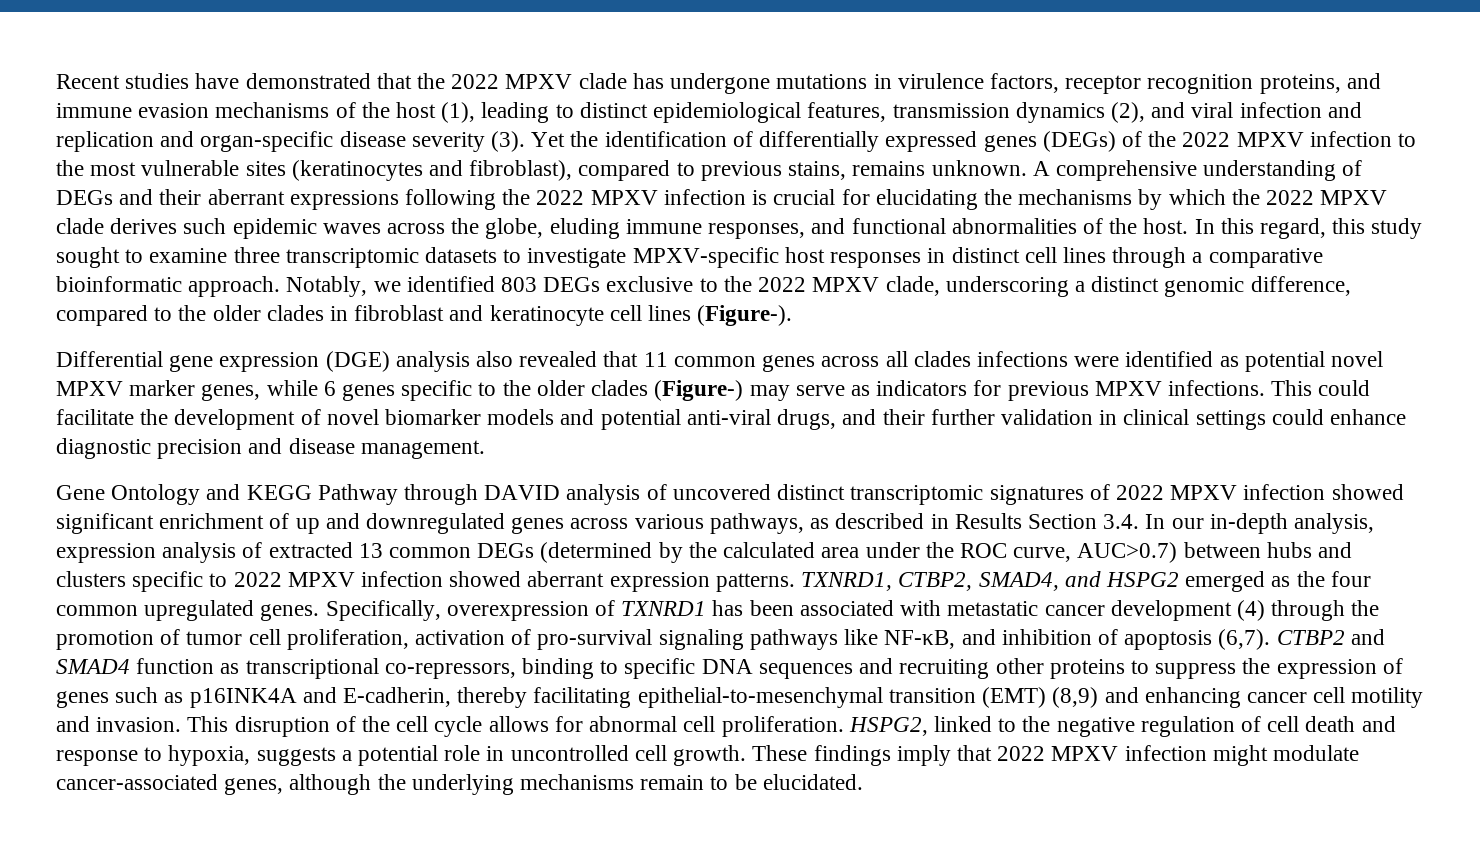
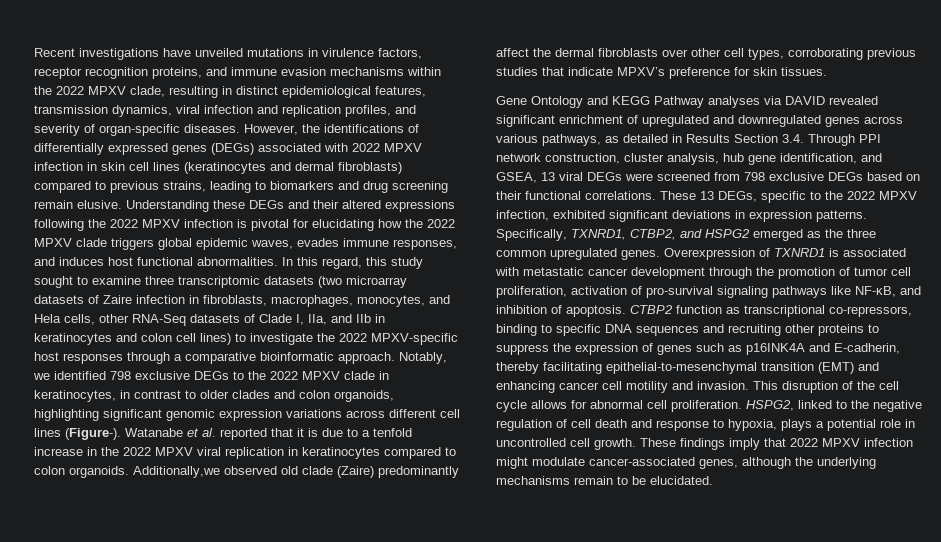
- Recent studies have demonstrated that the 2022 MPXV clade has undergone mutations in virulence factors, receptor recognition proteins, and immune evasion mechanisms of the host (1), leading to distinct epidemiological features, transmission dynamics (2), and viral infection and replication and organ-specific disease severity (3). Yet the identification of differentially expressed genes (DEGs) of the 2022 MPXV infection to the most vulnerable sites (keratinocytes and fibroblast), compared to previous stains, remains unknown. A comprehensive understanding of DEGs and their aberrant expressions following the 2022 MPXV infection is crucial for elucidating the mechanisms by which the 2022 MPXV clade derives such epidemic waves across the globe, eluding immune responses, and functional abnormalities of the host.
+ Recent investigations have unveiled mutations in virulence factors, receptor recognition proteins, and immune evasion mechanisms within the 2022 MPXV clade, resulting in distinct epidemiological features, transmission dynamics, viral infection and replication profiles, and severity of organ-specific diseases. However, the identifications of differentially expressed genes (DEGs) associated with 2022 MPXV infection in skin cell lines (keratinocytes and dermal fibroblasts) compared to previous strains, leading to biomarkers and drug screening remain elusive. Understanding these DEGs and their altered expressions following the 2022 MPXV infection is pivotal for elucidating how the 2022 MPXV clade triggers global epidemic waves, evades immune responses, and induces host functional abnormalities.
- In this regard, this study sought to examine three transcriptomic datasets to investigate MPXV-specific host responses in distinct cell lines through a comparative bioinformatic approach.
+ In this regard, this study sought to examine three transcriptomic datasets (two microarray datasets of Zaire infection in fibroblasts, macrophages, monocytes, and Hela cells, other RNA-Seq datasets of Clade I, IIa, and IIb in keratinocytes and colon cell lines) to investigate the 2022 MPXV-specific host responses through a comparative bioinformatic approach.
- Notably, we identified 803 DEGs exclusive to the 2022 MPXV clade, underscoring a distinct genomic difference, compared to the older clades in fibroblast and keratinocyte cell lines (Figure-).
- Differential gene expression (DGE) analysis also revealed that 11 common genes across all clades infections were identified as potential novel MPXV marker genes, while 6 genes specific to the older clades (Figure-) may serve as indicators for previous MPXV infections. This could facilitate the development of novel biomarker models and potential anti-viral drugs, and their further validation in clinical settings could enhance diagnostic precision and disease management.
+ Notably, we identified 798 exclusive DEGs to the 2022 MPXV clade in keratinocytes, in contrast to older clades and colon organoids, highlighting significant genomic expression variations across different cell lines (Figure-). Watanabe et al. reported that it is due to a tenfold increase in the 2022 MPXV viral replication in keratinocytes compared to colon organoids. Additionally,we observed old clade (Zaire) predominantly affect the dermal fibroblasts over other cell types, corroborating previous studies that indicate MPXV’s preference for skin tissues.
- Gene Ontology and KEGG Pathway through DAVID analysis of uncovered distinct transcriptomic signatures of 2022 MPXV infection showed significant enrichment of up and downregulated genes across various pathways, as described in Results Section 3.4. In our in-depth analysis, expression analysis of extracted 13 common DEGs (determined by the calculated area under the ROC curve, AUC>0.7) between hubs and clusters specific to 2022 MPXV infection showed aberrant expression patterns.
+ Gene Ontology and KEGG Pathway analyses via DAVID revealed significant enrichment of upregulated and downregulated genes across various pathways, as detailed in Results Section 3.4. Through PPI network construction, cluster analysis, hub gene identification, and GSEA, 13 viral DEGs were screened from 798 exclusive DEGs based on their functional correlations. These 13 DEGs, specific to the 2022 MPXV infection, exhibited significant deviations in expression patterns.
- TXNRD1, CTBP2, SMAD4, and HSPG2 emerged as the four common upregulated genes.
+ Specifically, TXNRD1, CTBP2, and HSPG2 emerged as the three common upregulated genes.
- Specifically, overexpression of TXNRD1 has been associated with metastatic cancer development (4) through the promotion of tumor cell proliferation, activation of pro-survival signaling pathways like NF-κB, and inhibition of apoptosis (6,7). CTBP2 and SMAD4 function as transcriptional co-repressors, binding to specific DNA sequences and recruiting other proteins to suppress the expression of genes such as p16INK4A and E-cadherin, thereby facilitating epithelial-to-mesenchymal transition (EMT) (8,9) and enhancing cancer cell motility and invasion.
+ Overexpression of TXNRD1 is associated with metastatic cancer development through the promotion of tumor cell proliferation, activation of pro-survival signaling pathways like NF-κB, and inhibition of apoptosis. CTBP2 function as transcriptional co-repressors, binding to specific DNA sequences and recruiting other proteins to suppress the expression of genes such as p16INK4A and E-cadherin, thereby facilitating epithelial-to-mesenchymal transition (EMT) and enhancing cancer cell motility and invasion.
- HSPG2, linked to the negative regulation of cell death and response to hypoxia, suggests a potential role in uncontrolled cell growth.
+ HSPG2, linked to the negative regulation of cell death and response to hypoxia, plays a potential role in uncontrolled cell growth.

